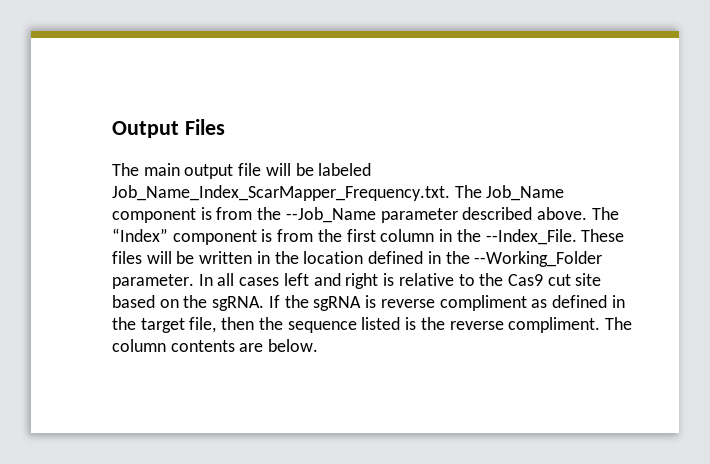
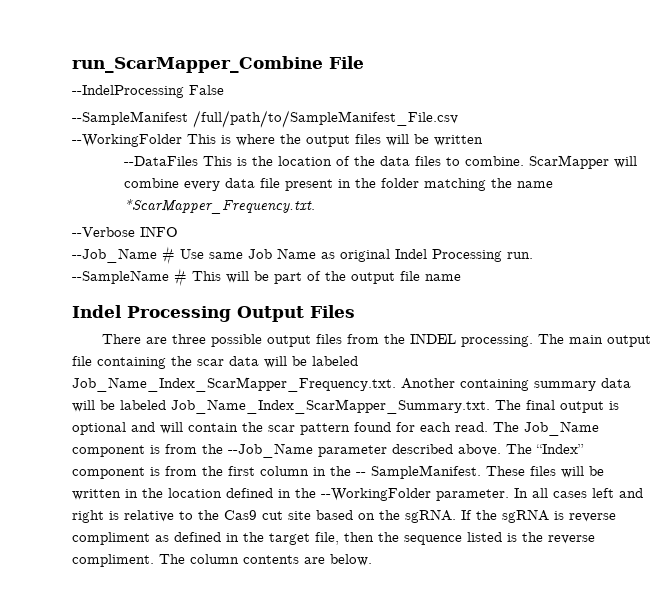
- Output Files
- The main output file will be labeled Job_Name_Index_ScarMapper_Frequency.txt. The Job_Name component is from the --Job_Name parameter described above.
+ run_ScarMapper_Combine File
+ --IndelProcessing False
+ --SampleManifest /full/path/to/SampleManifest_File.csv
+ --WorkingFolder This is where the output files will be written
+ --DataFiles This is the location of the data files to combine. ScarMapper will combine every data file present in the folder matching the name *ScarMapper_Frequency.txt.
+ --Verbose INFO
+ --Job_Name # Use same Job Name as original Indel Processing run.
+ --SampleName # This will be part of the output file name
+ Indel Processing Output Files
+ There are three possible output files from the INDEL processing. The main output file containing the scar data will be labeled Job_Name_Index_ScarMapper_Frequency.txt. Another containing summary data will be labeled Job_Name_Index_ScarMapper_Summary.txt. The final output is optional and will contain the scar pattern found for each read. The Job_Name component is from the --Job_Name parameter described above.
- The “Index” component is from the first column in the --Index_File.
+ The “Index” component is from the first column in the -- SampleManifest.
- These files will be written in the location defined in the --Working_Folder parameter.
+ These files will be written in the location defined in the --WorkingFolder parameter.

